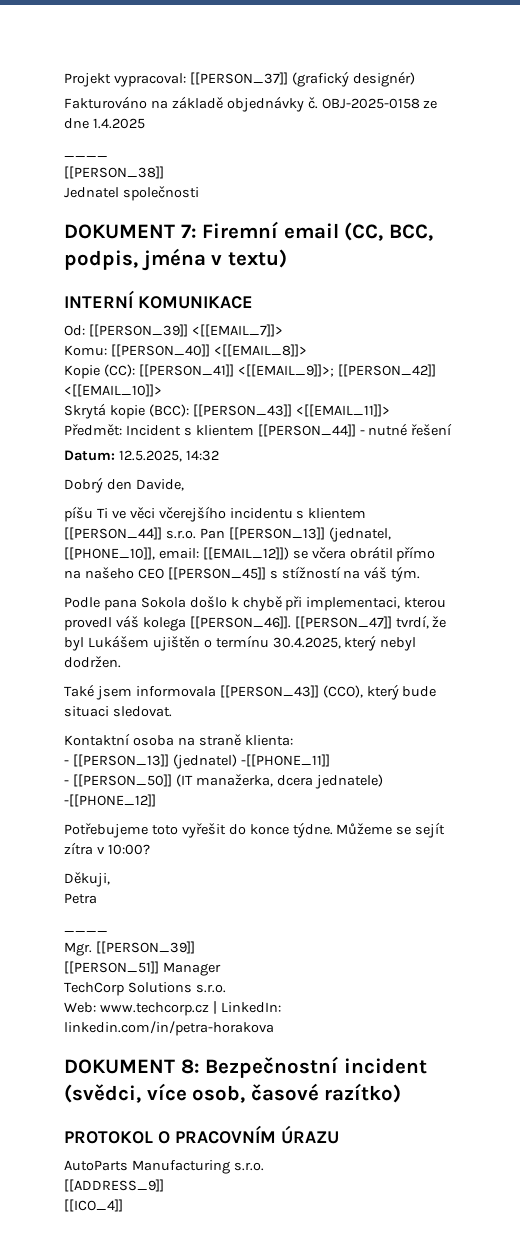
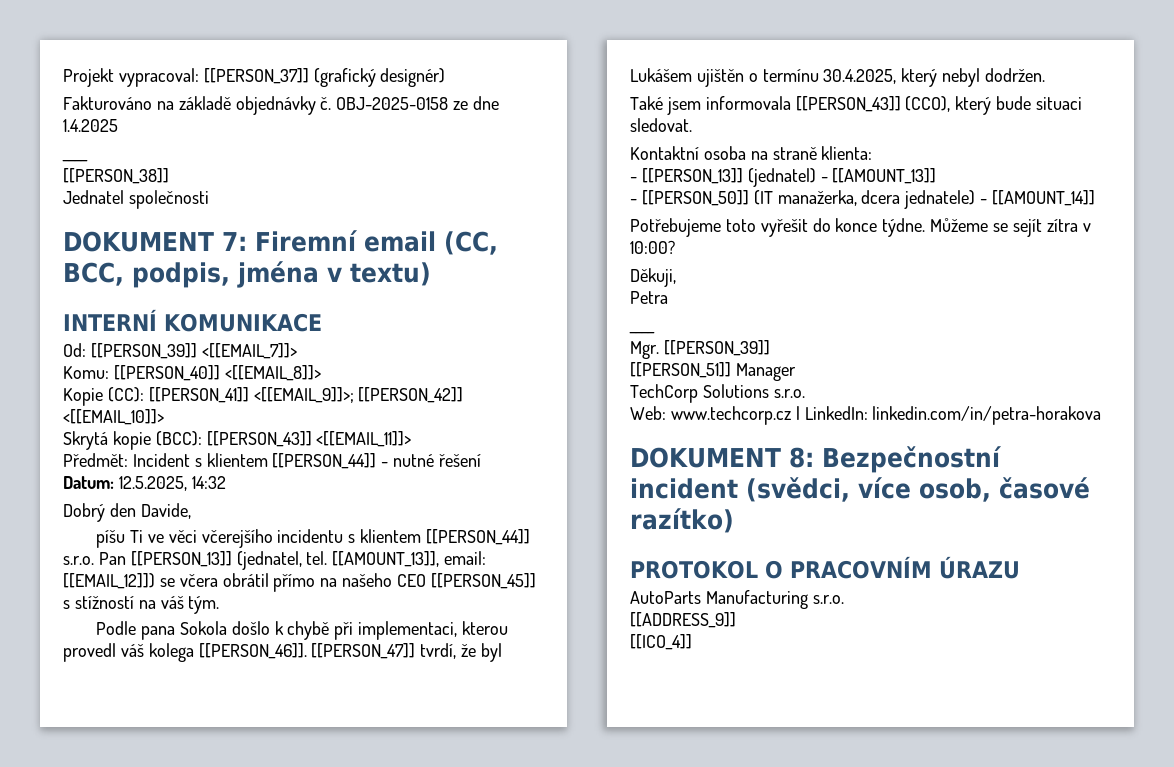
- píšu Ti ve věci včerejšího incidentu s klientem [[PERSON_44]] s.r.o. Pan [[PERSON_13]] (jednatel, [[PHONE_10]], email: [[EMAIL_12]]) se včera obrátil přímo na našeho CEO [[PERSON_45]] s stížností na váš tým.
+ píšu Ti ve věci včerejšího incidentu s klientem [[PERSON_44]] s.r.o. Pan [[PERSON_13]] (jednatel, tel. [[AMOUNT_13]], email: [[EMAIL_12]]) se včera obrátil přímo na našeho CEO [[PERSON_45]] s stížností na váš tým.
- - [[PERSON_13]] (jednatel) -[[PHONE_11]]
+ - [[PERSON_13]] (jednatel) - [[AMOUNT_13]]
- - [[PERSON_50]] (IT manažerka, dcera jednatele) -[[PHONE_12]]
+ - [[PERSON_50]] (IT manažerka, dcera jednatele) - [[AMOUNT_14]]

